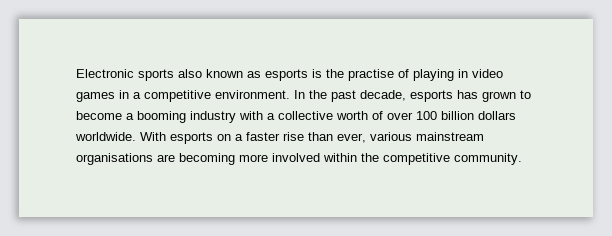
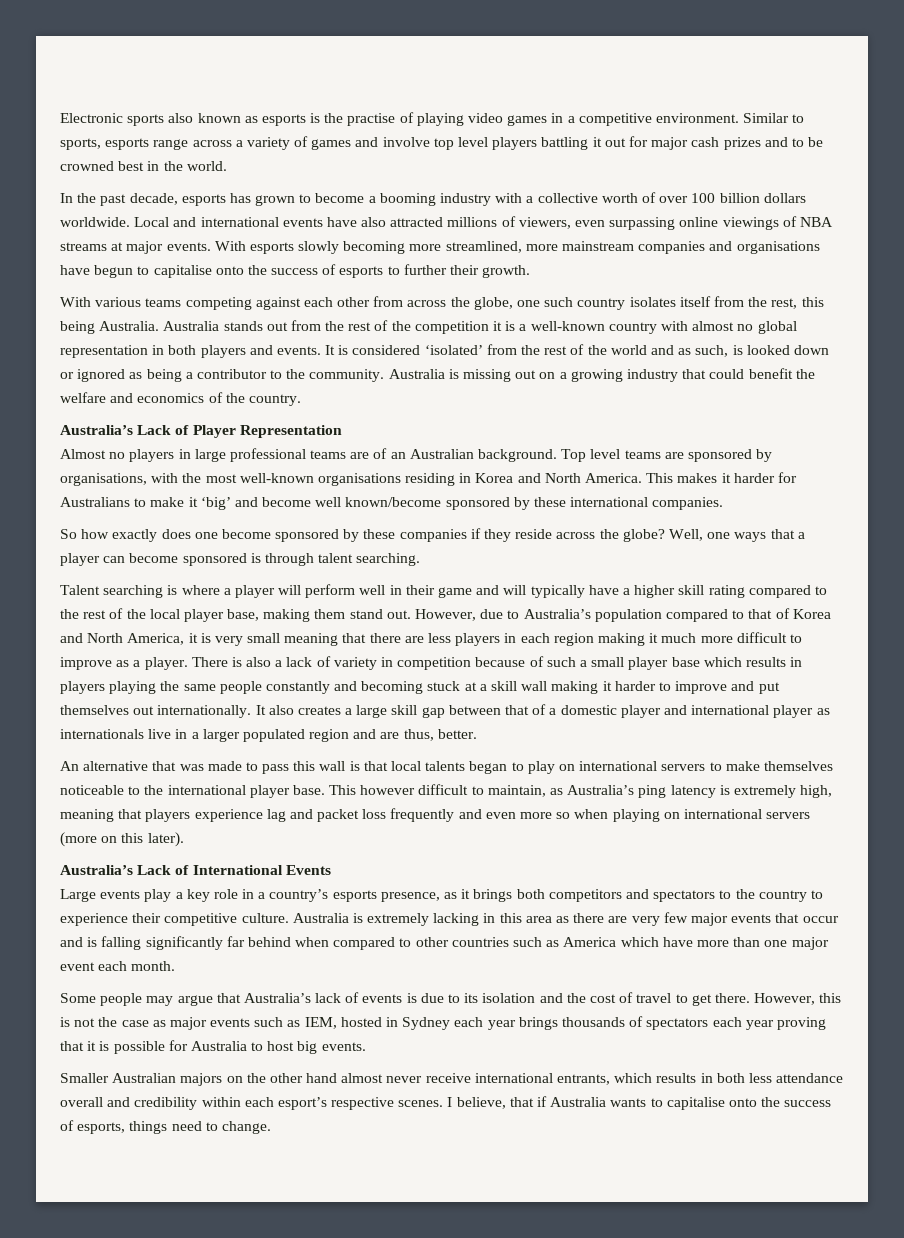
- Electronic sports also known as esports is the practise of playing in video games in a competitive environment. In the past decade, esports has grown to become a booming industry with a collective worth of over 100 billion dollars worldwide.
+ Electronic sports also known as esports is the practise of playing video games in a competitive environment. Similar to sports, esports range across a variety of games and involve top level players battling it out for major cash prizes and to be crowned best in the world.
+ In the past decade, esports has grown to become a booming industry with a collective worth of over 100 billion dollars worldwide.
- With esports on a faster rise than ever, various mainstream organisations are becoming more involved within the competitive community.
+ Local and international events have also attracted millions of viewers, even surpassing online viewings of NBA streams at major events. With esports slowly becoming more streamlined, more mainstream companies and organisations have begun to capitalise onto the success of esports to further their growth.
+ With various teams competing against each other from across the globe, one such country isolates itself from the rest, this being Australia. Australia stands out from the rest of the competition it is a well-known country with almost no global representation in both players and events. It is considered ‘isolated’ from the rest of the world and as such, is looked down or ignored as being a contributor to the community. Australia is missing out on a growing industry that could benefit the welfare and economics of the country.
+ Australia’s Lack of Player Representation
+ Almost no players in large professional teams are of an Australian background. Top level teams are sponsored by organisations, with the most well-known organisations residing in Korea and North America. This makes it harder for Australians to make it ‘big’ and become well known/become sponsored by these international companies.
+ So how exactly does one become sponsored by these companies if they reside across the globe? Well, one ways that a player can become sponsored is through talent searching.
+ Talent searching is where a player will perform well in their game and will typically have a higher skill rating compared to the rest of the local player base, making them stand out. However, due to Australia’s population compared to that of Korea and North America, it is very small meaning that there are less players in each region making it much more difficult to improve as a player. There is also a lack of variety in competition because of such a small player base which results in players playing the same people constantly and becoming stuck at a skill wall making it harder to improve and put themselves out internationally. It also creates a large skill gap between that of a domestic player and international player as internationals live in a larger populated region and are thus, better.
+ An alternative that was made to pass this wall is that local talents began to play on international servers to make themselves noticeable to the international player base. This however difficult to maintain, as Australia’s ping latency is extremely high, meaning that players experience lag and packet loss frequently and even more so when playing on international servers (more on this later).
+ Australia’s Lack of International Events
+ Large events play a key role in a country’s esports presence, as it brings both competitors and spectators to the country to experience their competitive culture. Australia is extremely lacking in this area as there are very few major events that occur and is falling significantly far behind when compared to other countries such as America which have more than one major event each month.
+ Some people may argue that Australia’s lack of events is due to its isolation and the cost of travel to get there. However, this is not the case as major events such as IEM, hosted in Sydney each year brings thousands of spectators each year proving that it is possible for Australia to host big events.
+ Smaller Australian majors on the other hand almost never receive international entrants, which results in both less attendance overall and credibility within each esport’s respective scenes. I believe, that if Australia wants to capitalise onto the success of esports, things need to change.

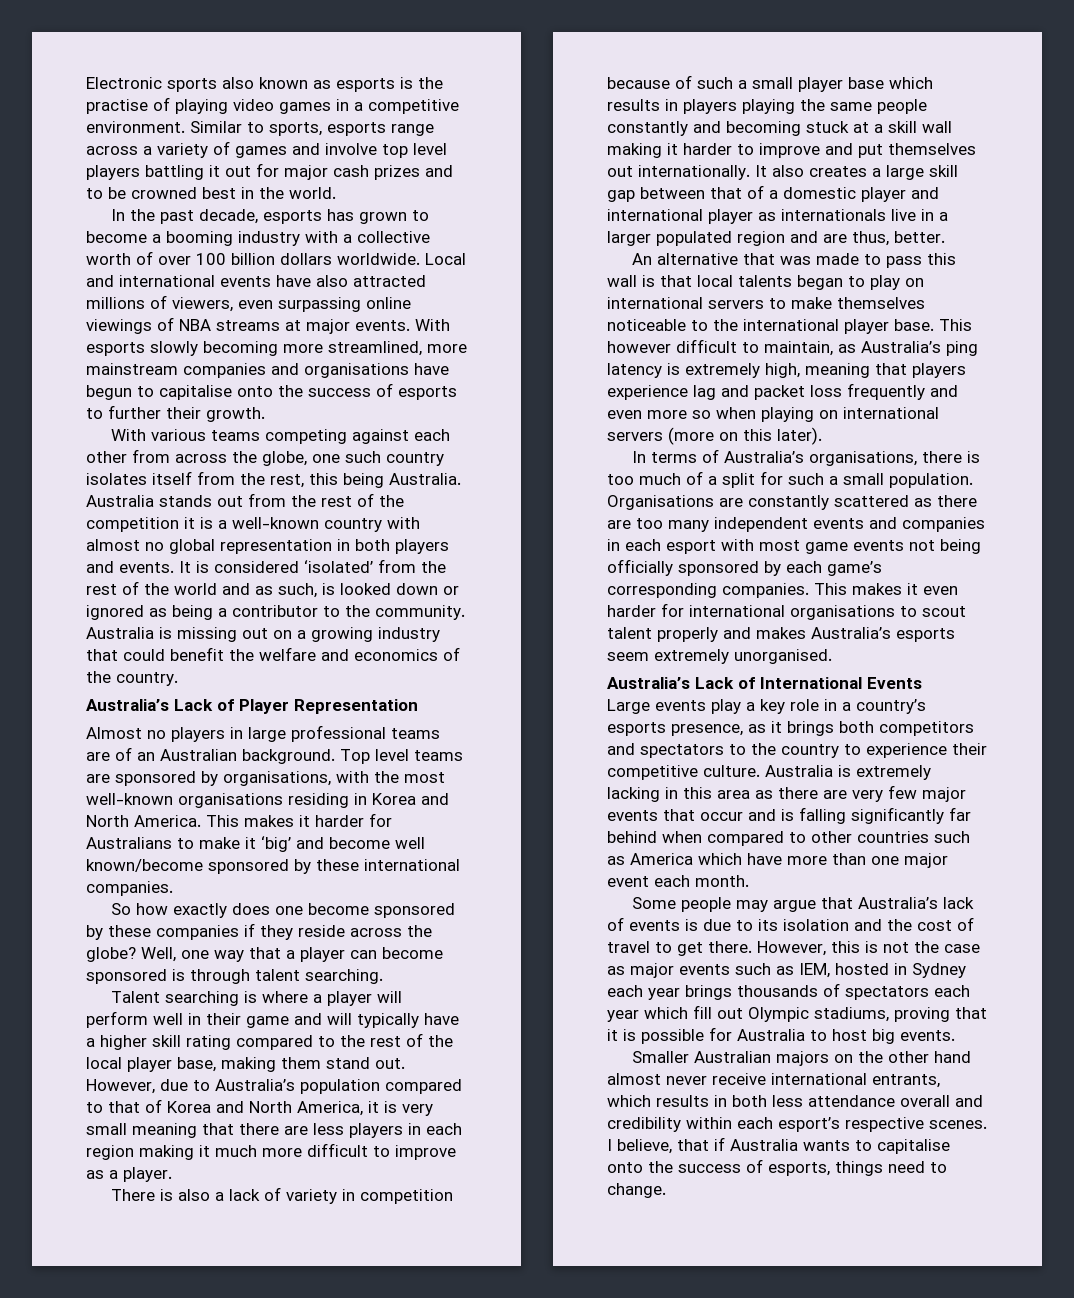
- Well, one ways that a player can become sponsored is through talent searching.
+ Well, one way that a player can become sponsored is through talent searching.
- However, due to Australia’s population compared to that of Korea and North America, it is very small meaning that there are less players in each region making it much more difficult to improve as a player. There is also a lack of variety in competition because of such a small player base which results in players playing the same people constantly and becoming stuck at a skill wall making it harder to improve and put themselves out internationally.
+ However, due to Australia’s population compared to that of Korea and North America, it is very small meaning that there are less players in each region making it much more difficult to improve as a player.
+ There is also a lack of variety in competition because of such a small player base which results in players playing the same people constantly and becoming stuck at a skill wall making it harder to improve and put themselves out internationally.
+ In terms of Australia’s organisations, there is too much of a split for such a small population. Organisations are constantly scattered as there are too many independent events and companies in each esport with most game events not being officially sponsored by each game’s corresponding companies. This makes it even harder for international organisations to scout talent properly and makes Australia’s esports seem extremely unorganised.
- However, this is not the case as major events such as IEM, hosted in Sydney each year brings thousands of spectators each year proving that it is possible for Australia to host big events.
+ However, this is not the case as major events such as IEM, hosted in Sydney each year brings thousands of spectators each year which fill out Olympic stadiums, proving that it is possible for Australia to host big events.

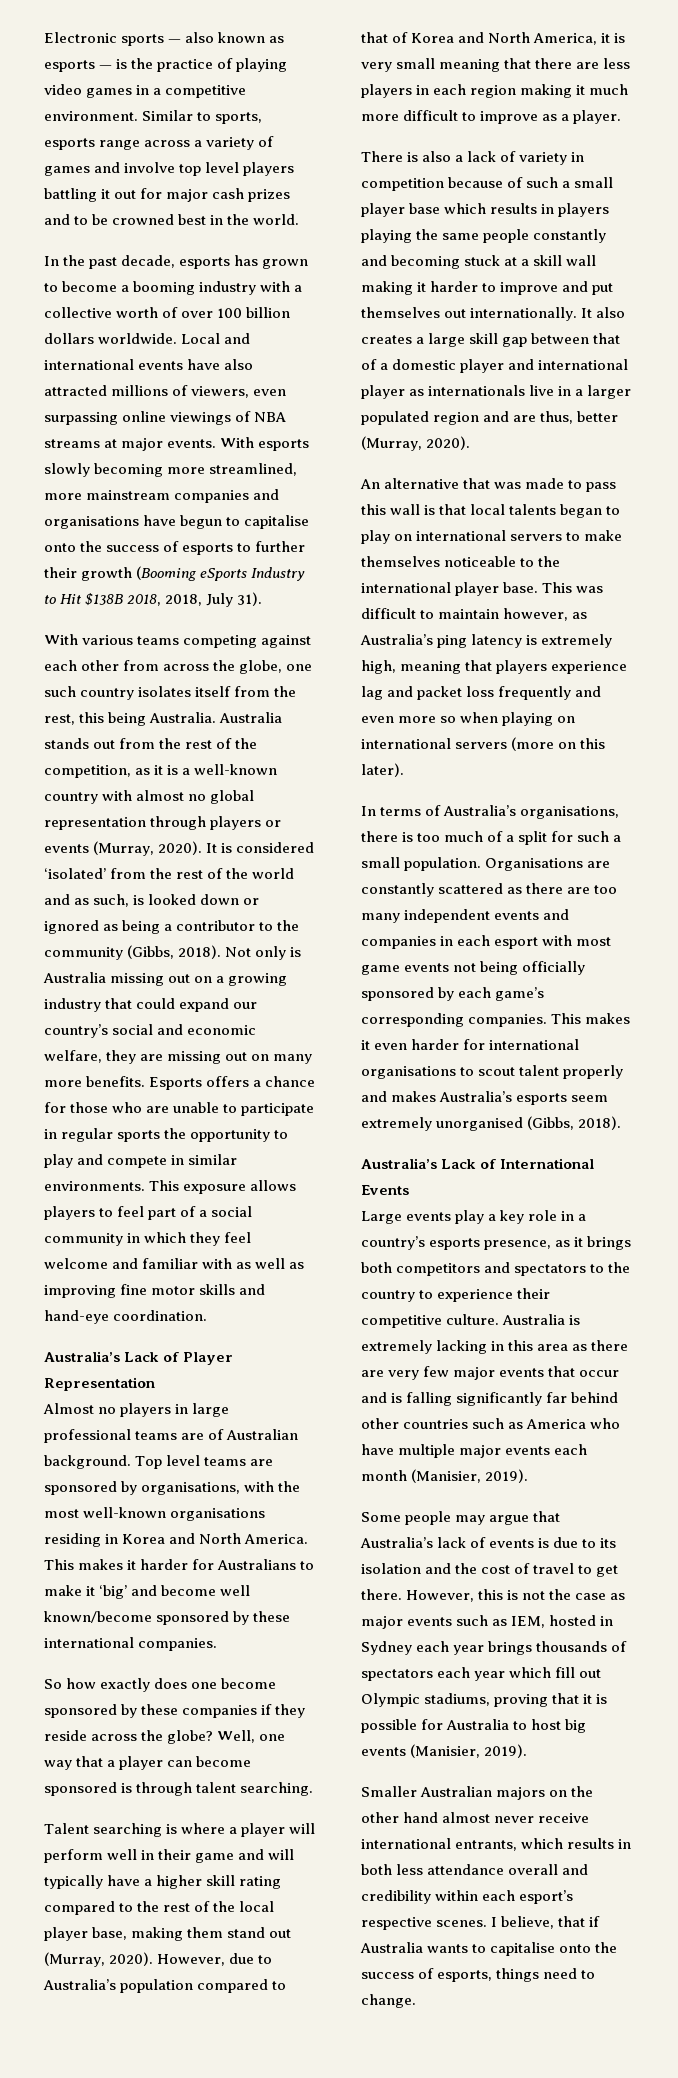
- Electronic sports also known as esports is the practise of playing video games in a competitive environment.
+ Electronic sports — also known as esports — is the practice of playing video games in a competitive environment.
- With esports slowly becoming more streamlined, more mainstream companies and organisations have begun to capitalise onto the success of esports to further their growth.
+ With esports slowly becoming more streamlined, more mainstream companies and organisations have begun to capitalise onto the success of esports to further their growth (Booming eSports Industry to Hit $138B 2018, 2018, July 31).
- Australia stands out from the rest of the competition it is a well-known country with almost no global representation in both players and events.
+ Australia stands out from the rest of the competition, as it is a well-known country with almost no global representation through players or events (Murray, 2020).
- It is considered ‘isolated’ from the rest of the world and as such, is looked down or ignored as being a contributor to the community. Australia is missing out on a growing industry that could benefit the welfare and economics of the country.
+ It is considered ‘isolated’ from the rest of the world and as such, is looked down or ignored as being a contributor to the community (Gibbs, 2018). Not only is Australia missing out on a growing industry that could expand our country’s social and economic welfare, they are missing out on many more benefits. Esports offers a chance for those who are unable to participate in regular sports the opportunity to play and compete in similar environments. This exposure allows players to feel part of a social community in which they feel welcome and familiar with as well as improving fine motor skills and hand-eye coordination.
- Almost no players in large professional teams are of an Australian background.
+ Almost no players in large professional teams are of Australian background.
- Talent searching is where a player will perform well in their game and will typically have a higher skill rating compared to the rest of the local player base, making them stand out.
+ Talent searching is where a player will perform well in their game and will typically have a higher skill rating compared to the rest of the local player base, making them stand out (Murray, 2020).
- It also creates a large skill gap between that of a domestic player and international player as internationals live in a larger populated region and are thus, better.
+ It also creates a large skill gap between that of a domestic player and international player as internationals live in a larger populated region and are thus, better (Murray, 2020).
- This however difficult to maintain, as Australia’s ping latency is extremely high, meaning that players experience lag and packet loss frequently and even more so when playing on international servers (more on this later).
+ This was difficult to maintain however, as Australia’s ping latency is extremely high, meaning that players experience lag and packet loss frequently and even more so when playing on international servers (more on this later).
- This makes it even harder for international organisations to scout talent properly and makes Australia’s esports seem extremely unorganised.
+ This makes it even harder for international organisations to scout talent properly and makes Australia’s esports seem extremely unorganised (Gibbs, 2018).
- Australia is extremely lacking in this area as there are very few major events that occur and is falling significantly far behind when compared to other countries such as America which have more than one major event each month.
+ Australia is extremely lacking in this area as there are very few major events that occur and is falling significantly far behind other countries such as America who have multiple major events each month (Manisier, 2019).
- However, this is not the case as major events such as IEM, hosted in Sydney each year brings thousands of spectators each year which fill out Olympic stadiums, proving that it is possible for Australia to host big events.
+ However, this is not the case as major events such as IEM, hosted in Sydney each year brings thousands of spectators each year which fill out Olympic stadiums, proving that it is possible for Australia to host big events (Manisier, 2019).

